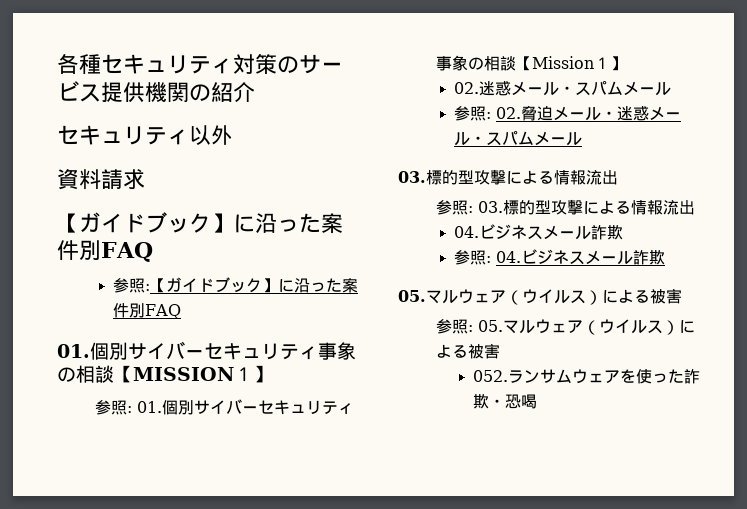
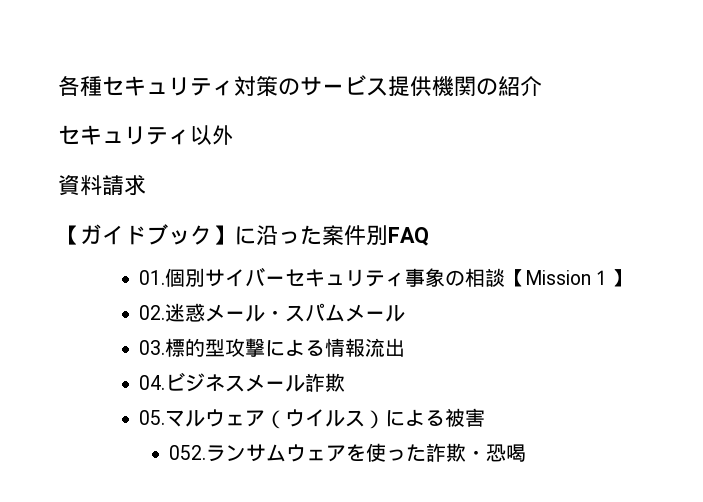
- 参照:【ガイドブック】に沿った案件別FAQ
- 01.個別サイバーセキュリティ事象の相談【MISSION１】
- 参照: 01.個別サイバーセキュリティ事象の相談【Mission１】
+ 01.個別サイバーセキュリティ事象の相談【Mission１】
- 参照: 02.脅迫メール・迷惑メール・スパムメール
  03.標的型攻撃による情報流出
- 参照: 03.標的型攻撃による情報流出
- 参照: 04.ビジネスメール詐欺
  05.マルウェア（ウイルス）による被害
- 参照: 05.マルウェア（ウイルス）による被害

